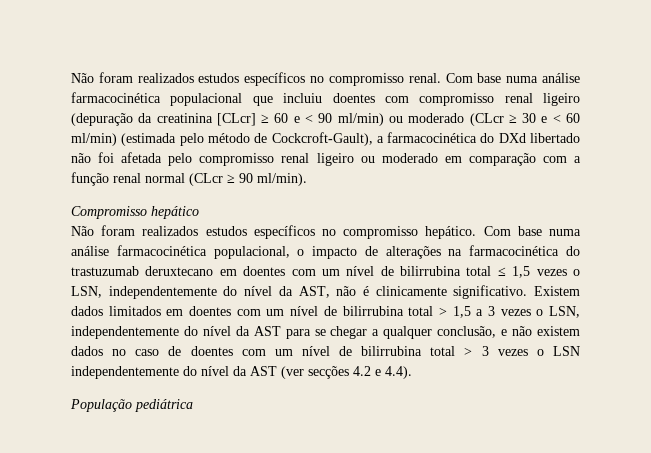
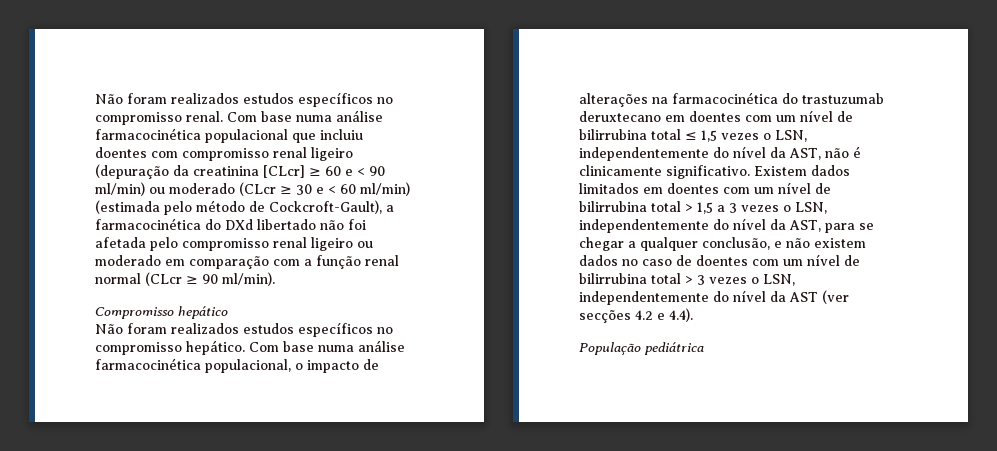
- Existem dados limitados em doentes com um nível de bilirrubina total > 1,5 a 3 vezes o LSN, independentemente do nível da AST para se chegar a qualquer conclusão, e não existem dados no caso de doentes com um nível de bilirrubina total > 3 vezes o LSN independentemente do nível da AST (ver secções 4.2 e 4.4).
+ Existem dados limitados em doentes com um nível de bilirrubina total > 1,5 a 3 vezes o LSN, independentemente do nível da AST, para se chegar a qualquer conclusão, e não existem dados no caso de doentes com um nível de bilirrubina total > 3 vezes o LSN, independentemente do nível da AST (ver secções 4.2 e 4.4).

